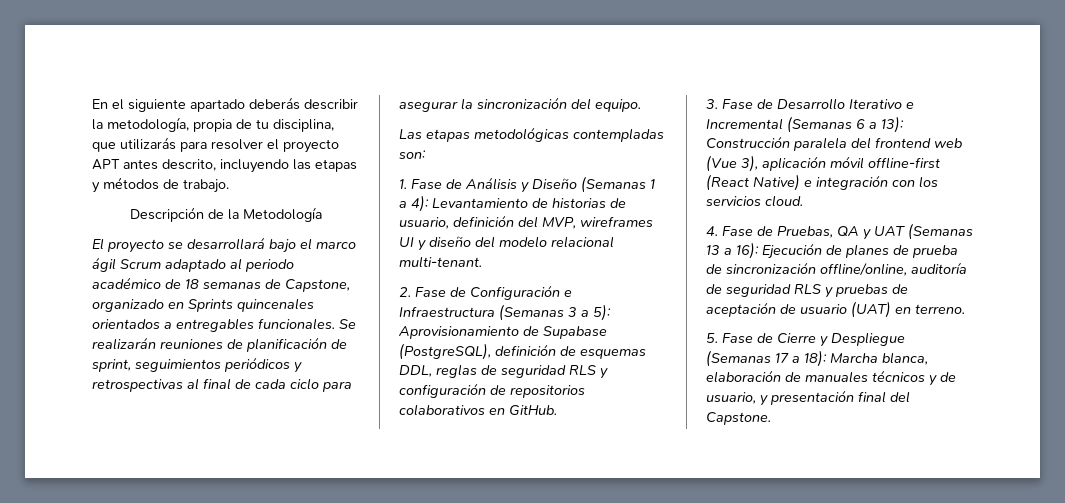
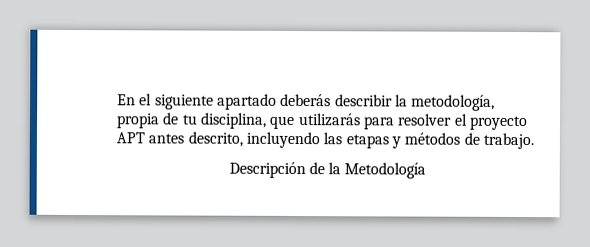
- El proyecto se desarrollará bajo el marco ágil Scrum adaptado al periodo académico de 18 semanas de Capstone, organizado en Sprints quincenales orientados a entregables funcionales. Se realizarán reuniones de planificación de sprint, seguimientos periódicos y retrospectivas al final de cada ciclo para asegurar la sincronización del equipo.
- Las etapas metodológicas contempladas son:
- 1. Fase de Análisis y Diseño (Semanas 1 a 4): Levantamiento de historias de usuario, definición del MVP, wireframes UI y diseño del modelo relacional multi-tenant.
- 2. Fase de Configuración e Infraestructura (Semanas 3 a 5): Aprovisionamiento de Supabase (PostgreSQL), definición de esquemas DDL, reglas de seguridad RLS y configuración de repositorios colaborativos en GitHub.
- 3. Fase de Desarrollo Iterativo e Incremental (Semanas 6 a 13): Construcción paralela del frontend web (Vue 3), aplicación móvil offline-first (React Native) e integración con los servicios cloud.
- 4. Fase de Pruebas, QA y UAT (Semanas 13 a 16): Ejecución de planes de prueba de sincronización offline/online, auditoría de seguridad RLS y pruebas de aceptación de usuario (UAT) en terreno.
- 5. Fase de Cierre y Despliegue (Semanas 17 a 18): Marcha blanca, elaboración de manuales técnicos y de usuario, y presentación final del Capstone.

